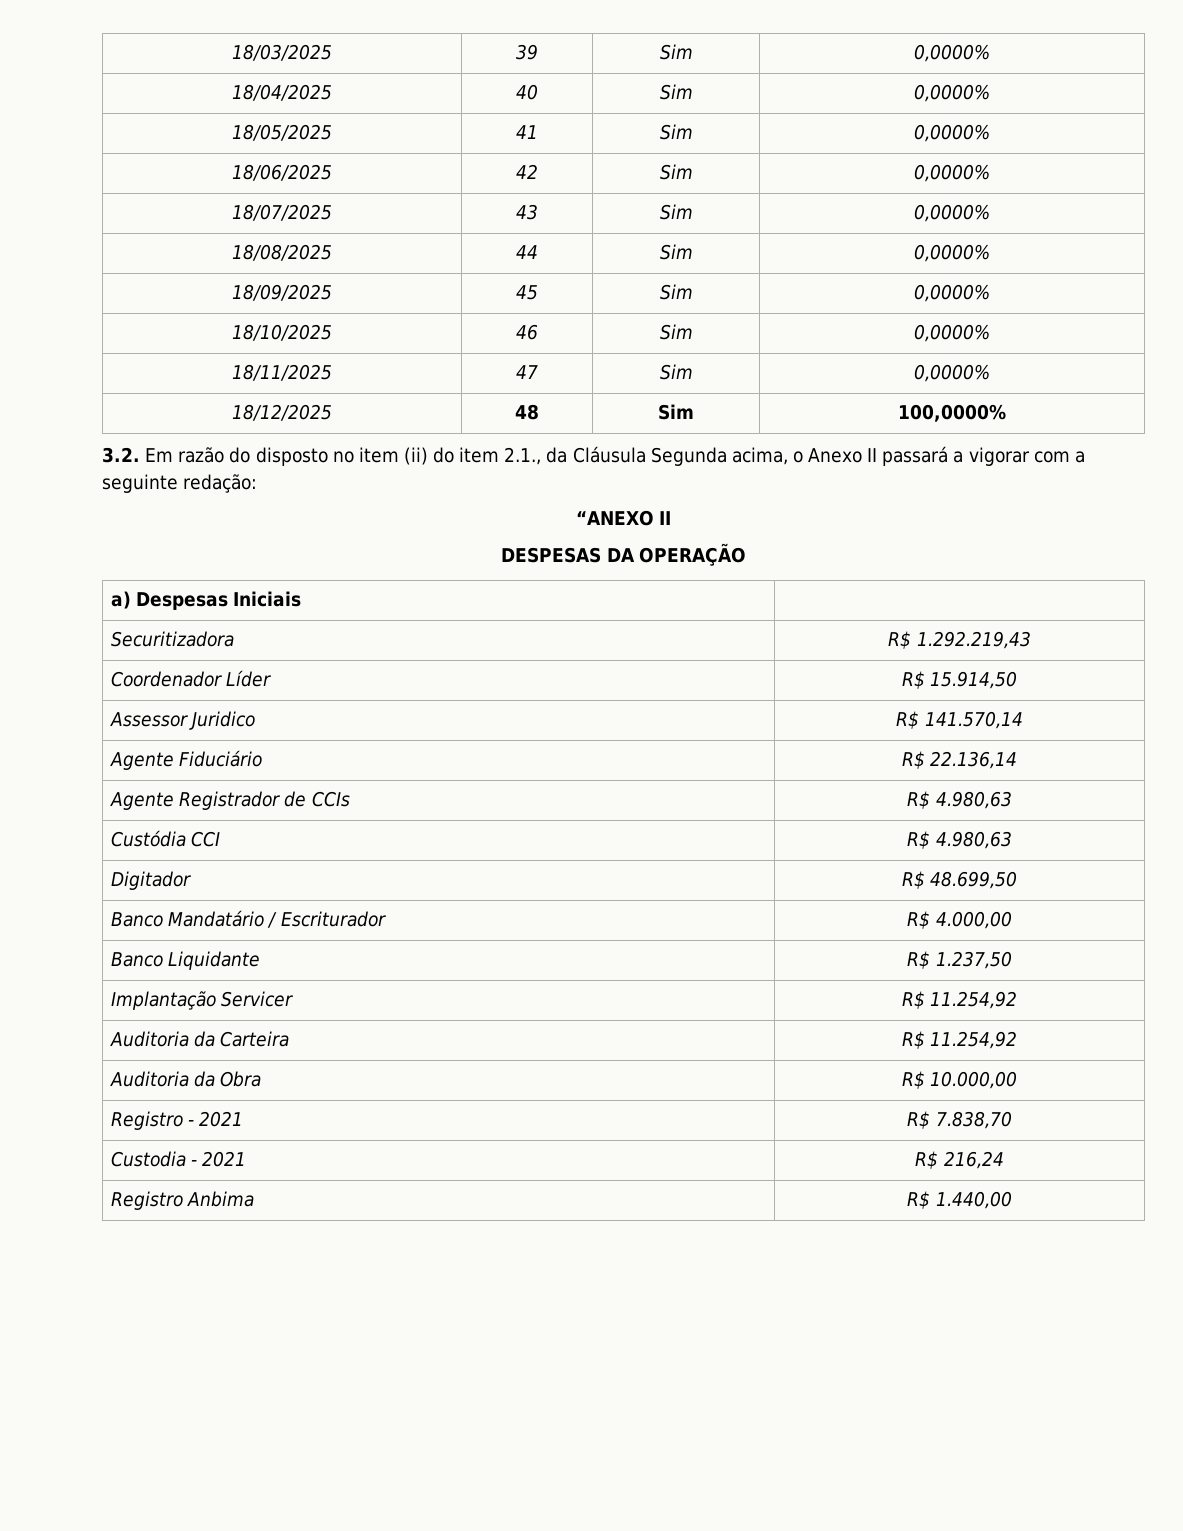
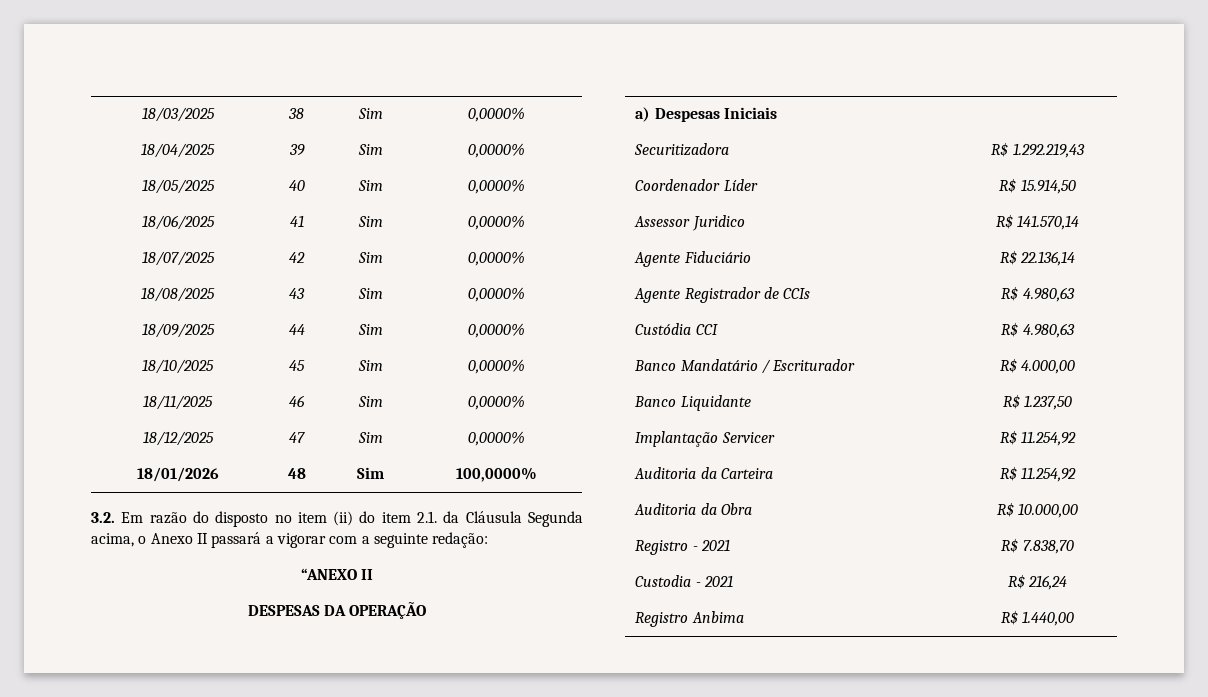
- 18/03/2025 | 39 | Sim | 0,0000%
+ 18/03/2025 | 38 | Sim | 0,0000%
+ 18/04/2025 | 39 | Sim | 0,0000%
- 18/04/2025 | 40 | Sim | 0,0000%
+ 18/05/2025 | 40 | Sim | 0,0000%
- 18/05/2025 | 41 | Sim | 0,0000%
+ 18/06/2025 | 41 | Sim | 0,0000%
- 18/06/2025 | 42 | Sim | 0,0000%
+ 18/07/2025 | 42 | Sim | 0,0000%
- 18/07/2025 | 43 | Sim | 0,0000%
+ 18/08/2025 | 43 | Sim | 0,0000%
- 18/08/2025 | 44 | Sim | 0,0000%
+ 18/09/2025 | 44 | Sim | 0,0000%
- 18/09/2025 | 45 | Sim | 0,0000%
+ 18/10/2025 | 45 | Sim | 0,0000%
- 18/10/2025 | 46 | Sim | 0,0000%
+ 18/11/2025 | 46 | Sim | 0,0000%
- 18/11/2025 | 47 | Sim | 0,0000%
+ 18/12/2025 | 47 | Sim | 0,0000%
- 18/12/2025 | 48 | Sim | 100,0000%
+ 18/01/2026 | 48 | Sim | 100,0000%
- 3.2. Em razão do disposto no item (ii) do item 2.1., da Cláusula Segunda acima, o Anexo II passará a vigorar com a seguinte redação:
+ 3.2. Em razão do disposto no item (ii) do item 2.1. da Cláusula Segunda acima, o Anexo II passará a vigorar com a seguinte redação:
- Digitador | R$ 48.699,50

